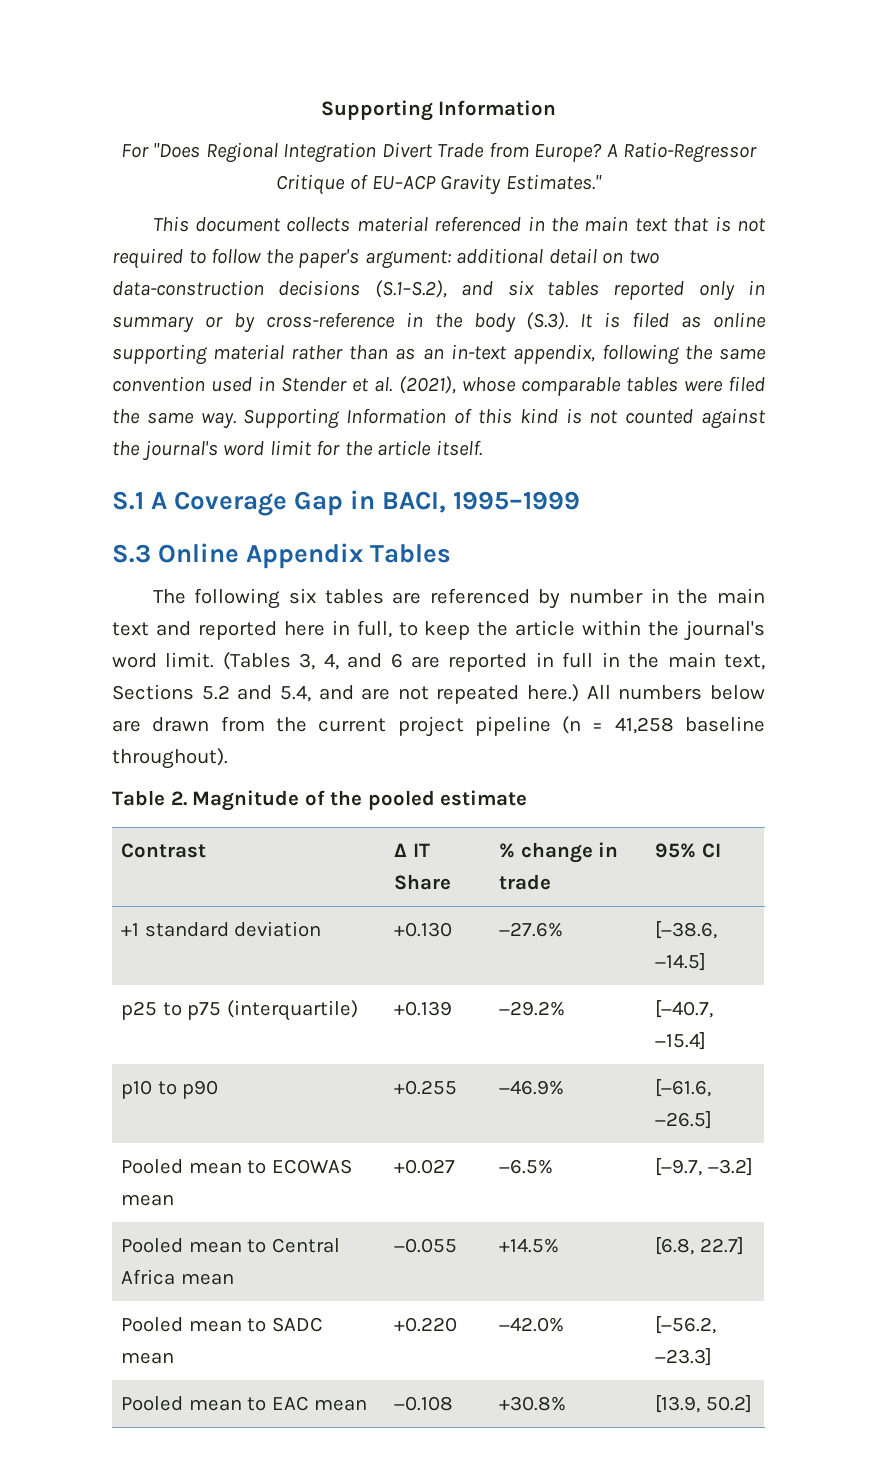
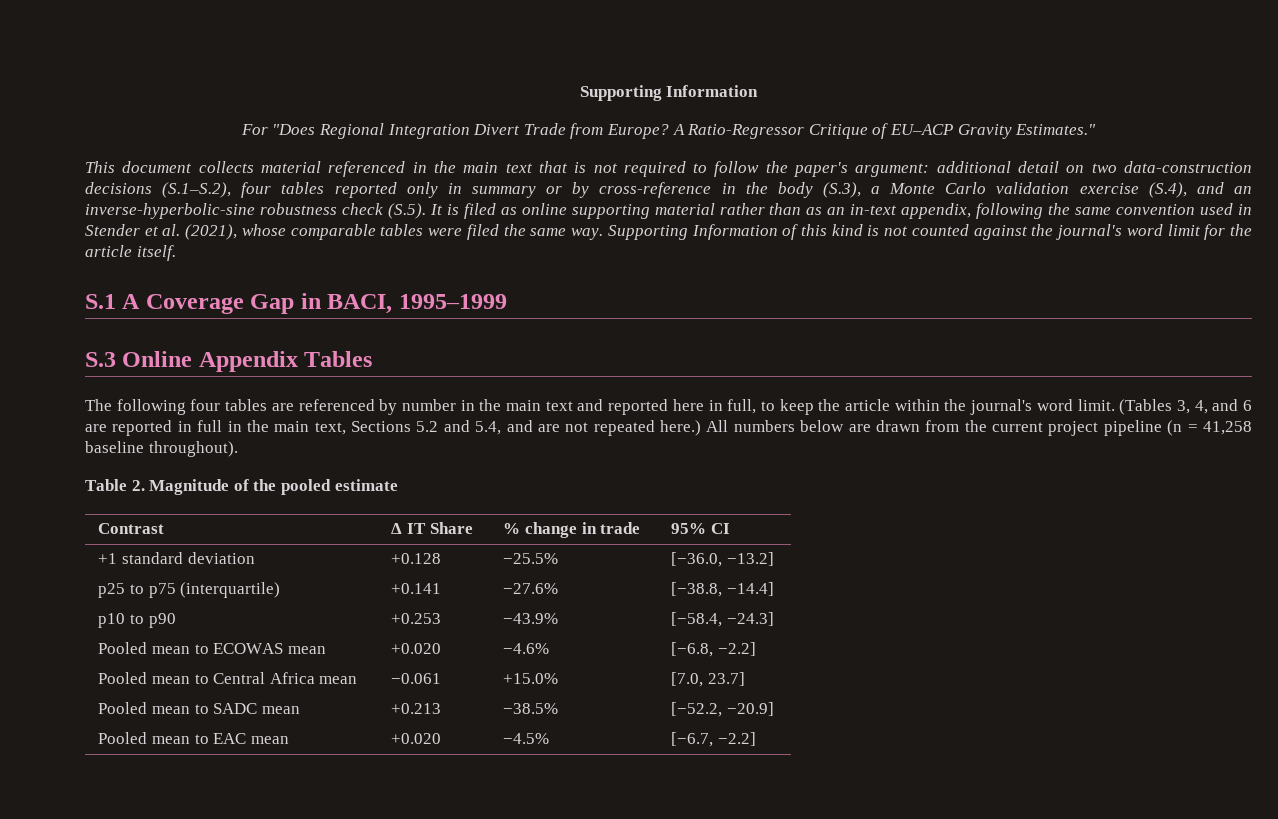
- additional detail on two data-construction decisions (S.1–S.2), and six tables reported only in summary or by cross-reference in the body (S.3). It is filed as online supporting material rather than as an in-text appendix, following the same convention used in Stender et al. (2021), whose comparable tables were filed the same way.
+ additional detail on two data-construction decisions (S.1–S.2), four tables reported only in summary or by cross-reference in the body (S.3), a Monte Carlo validation exercise (S.4), and an inverse-hyperbolic-sine robustness check (S.5). It is filed as online supporting material rather than as an in-text appendix, following the same convention used in Stender et al. (2021), whose comparable tables were filed the same way.
- The following six tables are referenced by number in the main text and reported here in full, to keep the article within the journal's word limit.
+ The following four tables are referenced by number in the main text and reported here in full, to keep the article within the journal's word limit.
- +1 standard deviation | +0.130 | −27.6% | [−38.6, −14.5]
+ +1 standard deviation | +0.128 | −25.5% | [−36.0, −13.2]
- p25 to p75 (interquartile) | +0.139 | −29.2% | [−40.7, −15.4]
+ p25 to p75 (interquartile) | +0.141 | −27.6% | [−38.8, −14.4]
- p10 to p90 | +0.255 | −46.9% | [−61.6, −26.5]
+ p10 to p90 | +0.253 | −43.9% | [−58.4, −24.3]
- Pooled mean to ECOWAS mean | +0.027 | −6.5% | [−9.7, −3.2]
+ Pooled mean to ECOWAS mean | +0.020 | −4.6% | [−6.8, −2.2]
- Pooled mean to Central Africa mean | −0.055 | +14.5% | [6.8, 22.7]
+ Pooled mean to Central Africa mean | −0.061 | +15.0% | [7.0, 23.7]
- Pooled mean to SADC mean | +0.220 | −42.0% | [−56.2, −23.3]
+ Pooled mean to SADC mean | +0.213 | −38.5% | [−52.2, −20.9]
- Pooled mean to EAC mean | −0.108 | +30.8% | [13.9, 50.2]
+ Pooled mean to EAC mean | +0.020 | −4.5% | [−6.7, −2.2]

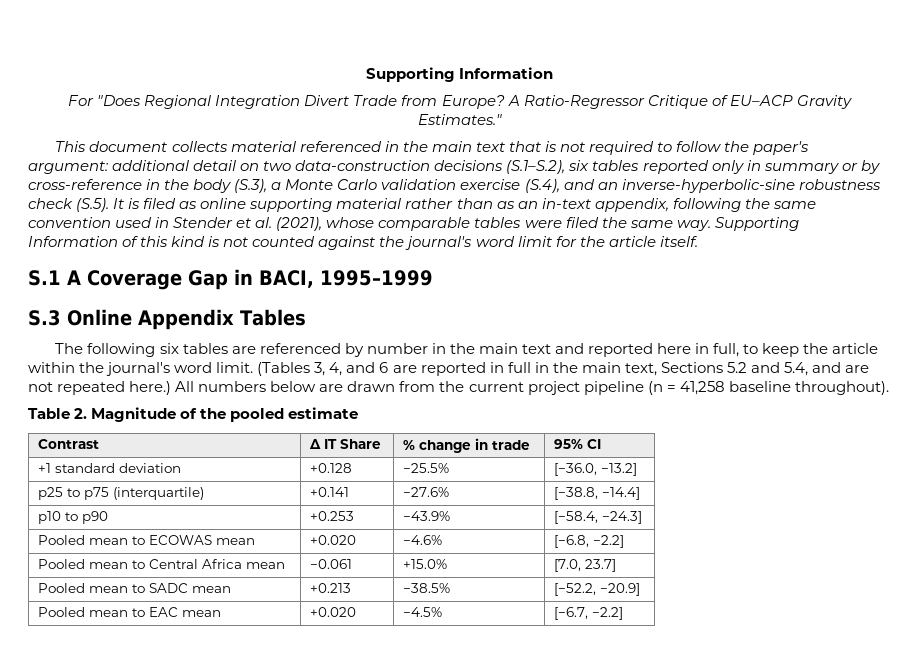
- additional detail on two data-construction decisions (S.1–S.2), four tables reported only in summary or by cross-reference in the body (S.3), a Monte Carlo validation exercise (S.4), and an inverse-hyperbolic-sine robustness check (S.5). It is filed as online supporting material rather than as an in-text appendix, following the same convention used in Stender et al. (2021), whose comparable tables were filed the same way.
+ additional detail on two data-construction decisions (S.1–S.2), six tables reported only in summary or by cross-reference in the body (S.3), a Monte Carlo validation exercise (S.4), and an inverse-hyperbolic-sine robustness check (S.5). It is filed as online supporting material rather than as an in-text appendix, following the same convention used in Stender et al. (2021), whose comparable tables were filed the same way.
- The following four tables are referenced by number in the main text and reported here in full, to keep the article within the journal's word limit.
+ The following six tables are referenced by number in the main text and reported here in full, to keep the article within the journal's word limit.

